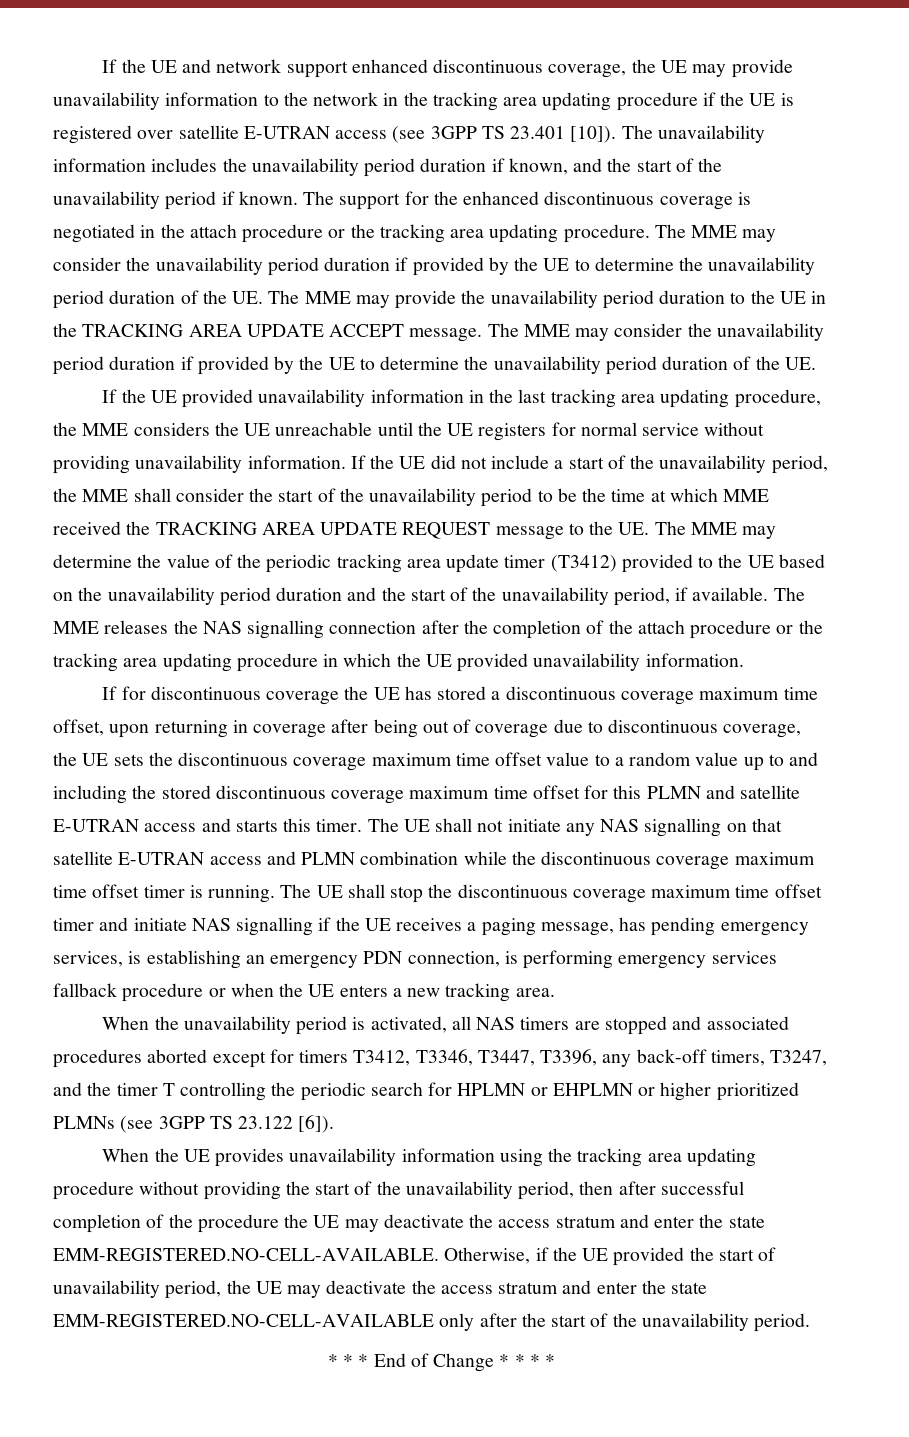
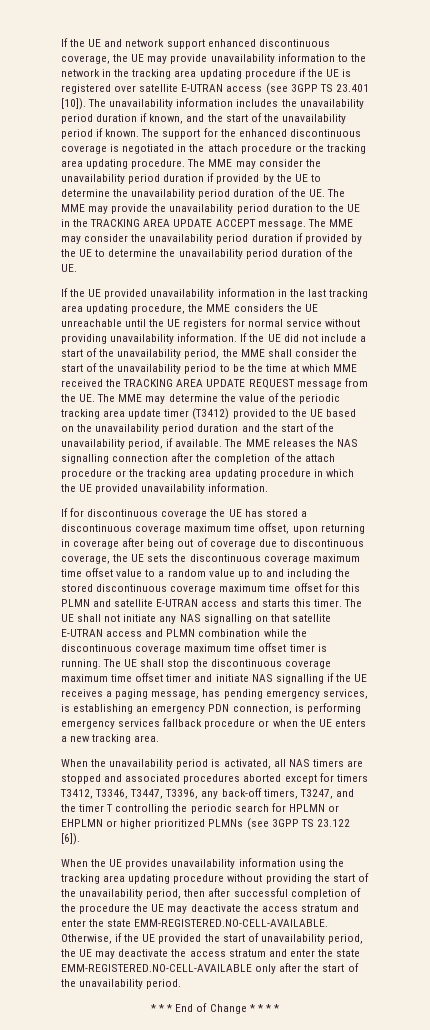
- If the UE did not include a start of the unavailability period, the MME shall consider the start of the unavailability period to be the time at which MME received the TRACKING AREA UPDATE REQUEST message to the UE. The MME may determine the value of the periodic tracking area update timer (T3412) provided to the UE based on the unavailability period duration and the start of the unavailability period, if available.
+ If the UE did not include a start of the unavailability period, the MME shall consider the start of the unavailability period to be the time at which MME received the TRACKING AREA UPDATE REQUEST message from the UE. The MME may determine the value of the periodic tracking area update timer (T3412) provided to the UE based on the unavailability period duration and the start of the unavailability period, if available.

